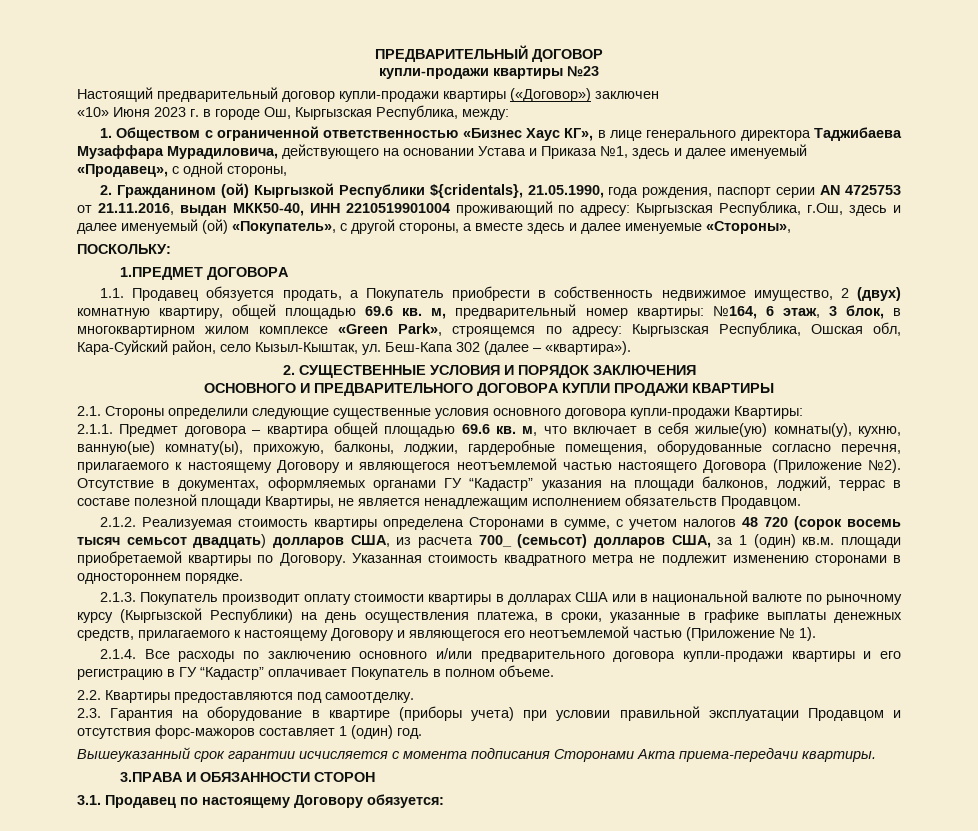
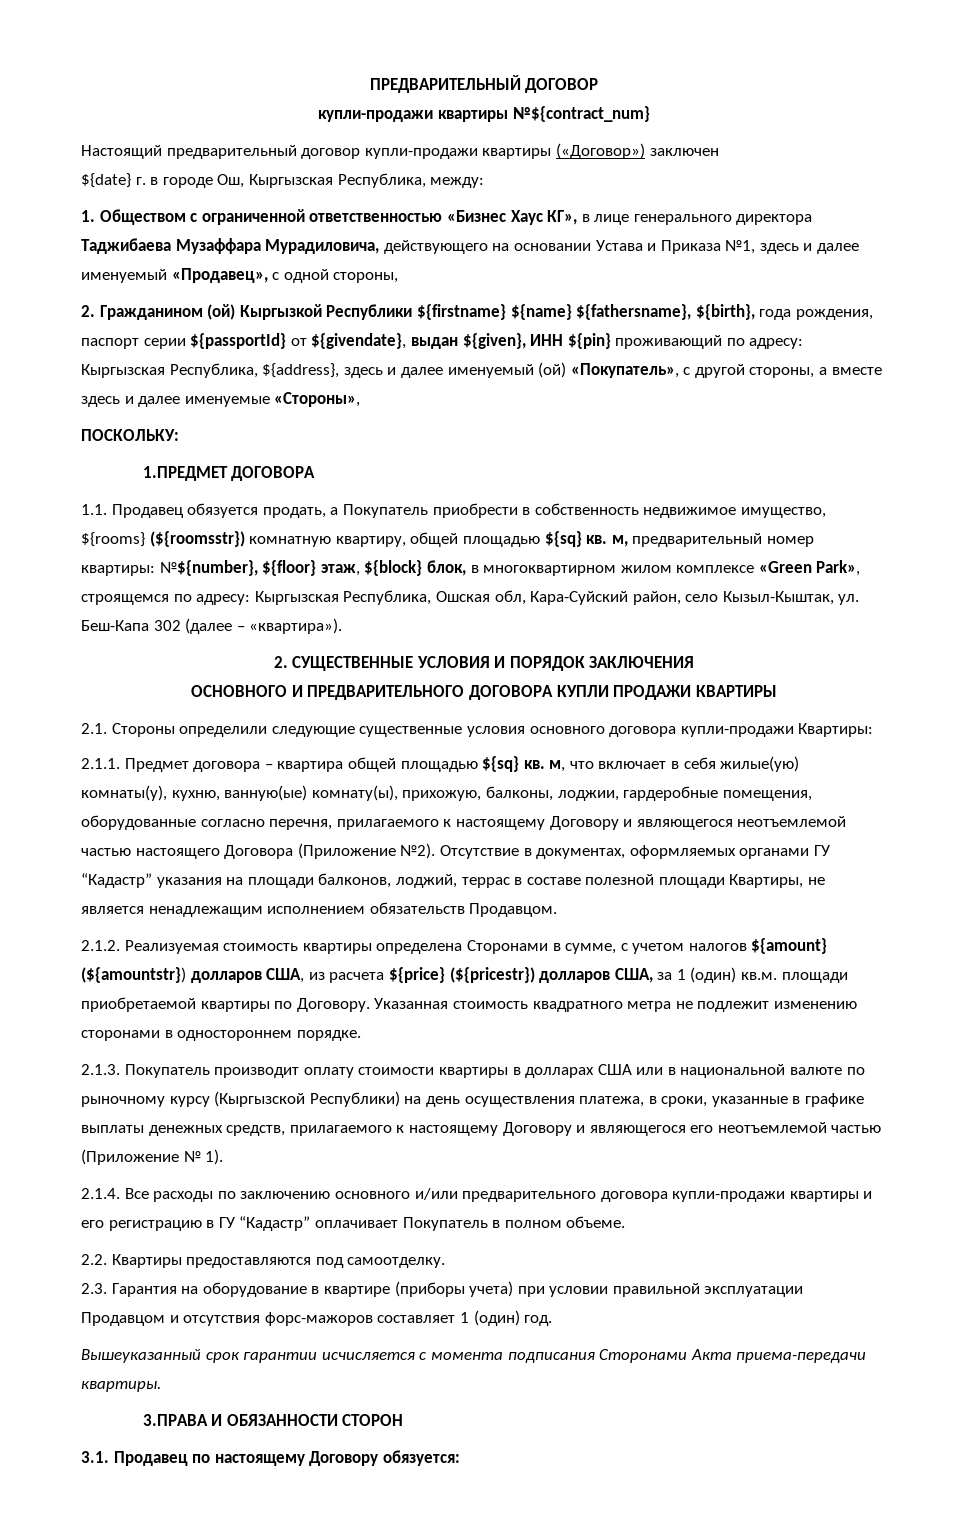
- купли-продажи квартиры №23
+ купли-продажи квартиры №${contract_num}
- «10» Июня 2023 г. в городе Ош, Кыргызская Республика, между:
+ ${date} г. в городе Ош, Кыргызская Республика, между:
- 2. Гражданином (ой) Кыргызкой Республики ${cridentals}, 21.05.1990, года рождения, паспорт серии AN 4725753 от 21.11.2016, выдан МКК50-40, ИНН 2210519901004 проживающий по адресу: Кыргызская Республика, г.Ош, здесь и далее именуемый (ой) «Покупатель», с другой стороны, а вместе здесь и далее именуемые «Стороны»,
+ 2. Гражданином (ой) Кыргызкой Республики ${firstname} ${name} ${fathersname}, ${birth}, года рождения, паспорт серии ${passportId} от ${givendate}, выдан ${given}, ИНН ${pin} проживающий по адресу: Кыргызская Республика, ${address}, здесь и далее именуемый (ой) «Покупатель», с другой стороны, а вместе здесь и далее именуемые «Стороны»,
- 1.1. Продавец обязуется продать, а Покупатель приобрести в собственность недвижимое имущество, 2 (двух) комнатную квартиру, общей площадью 69.6 кв. м, предварительный номер квартиры: №164, 6 этаж, 3 блок, в многоквартирном жилом комплексе «Green Park», строящемся по адресу: Кыргызская Республика, Ошская обл, Кара-Суйский район, село Кызыл-Кыштак, ул. Беш-Капа 302 (далее – «квартира»).
+ 1.1. Продавец обязуется продать, а Покупатель приобрести в собственность недвижимое имущество, ${rooms} (${roomsstr}) комнатную квартиру, общей площадью ${sq} кв. м, предварительный номер квартиры: №${number}, ${floor} этаж, ${block} блок, в многоквартирном жилом комплексе «Green Park», строящемся по адресу: Кыргызская Республика, Ошская обл, Кара-Суйский район, село Кызыл-Кыштак, ул. Беш-Капа 302 (далее – «квартира»).
- 2.1.1. Предмет договора – квартира общей площадью 69.6 кв. м, что включает в себя жилые(ую) комнаты(у), кухню, ванную(ые) комнату(ы), прихожую, балконы, лоджии, гардеробные помещения, оборудованные согласно перечня, прилагаемого к настоящему Договору и являющегося неотъемлемой частью настоящего Договора (Приложение №2).
+ 2.1.1. Предмет договора – квартира общей площадью ${sq} кв. м, что включает в себя жилые(ую) комнаты(у), кухню, ванную(ые) комнату(ы), прихожую, балконы, лоджии, гардеробные помещения, оборудованные согласно перечня, прилагаемого к настоящему Договору и являющегося неотъемлемой частью настоящего Договора (Приложение №2).
- 2.1.2. Реализуемая стоимость квартиры определена Сторонами в сумме, с учетом налогов 48 720 (сорок восемь тысяч семьсот двадцать) долларов США, из расчета 700_ (семьсот) долларов США, за 1 (один) кв.м. площади приобретаемой квартиры по Договору.
+ 2.1.2. Реализуемая стоимость квартиры определена Сторонами в сумме, с учетом налогов ${amount} (${amountstr}) долларов США, из расчета ${price} (${pricestr}) долларов США, за 1 (один) кв.м. площади приобретаемой квартиры по Договору.

